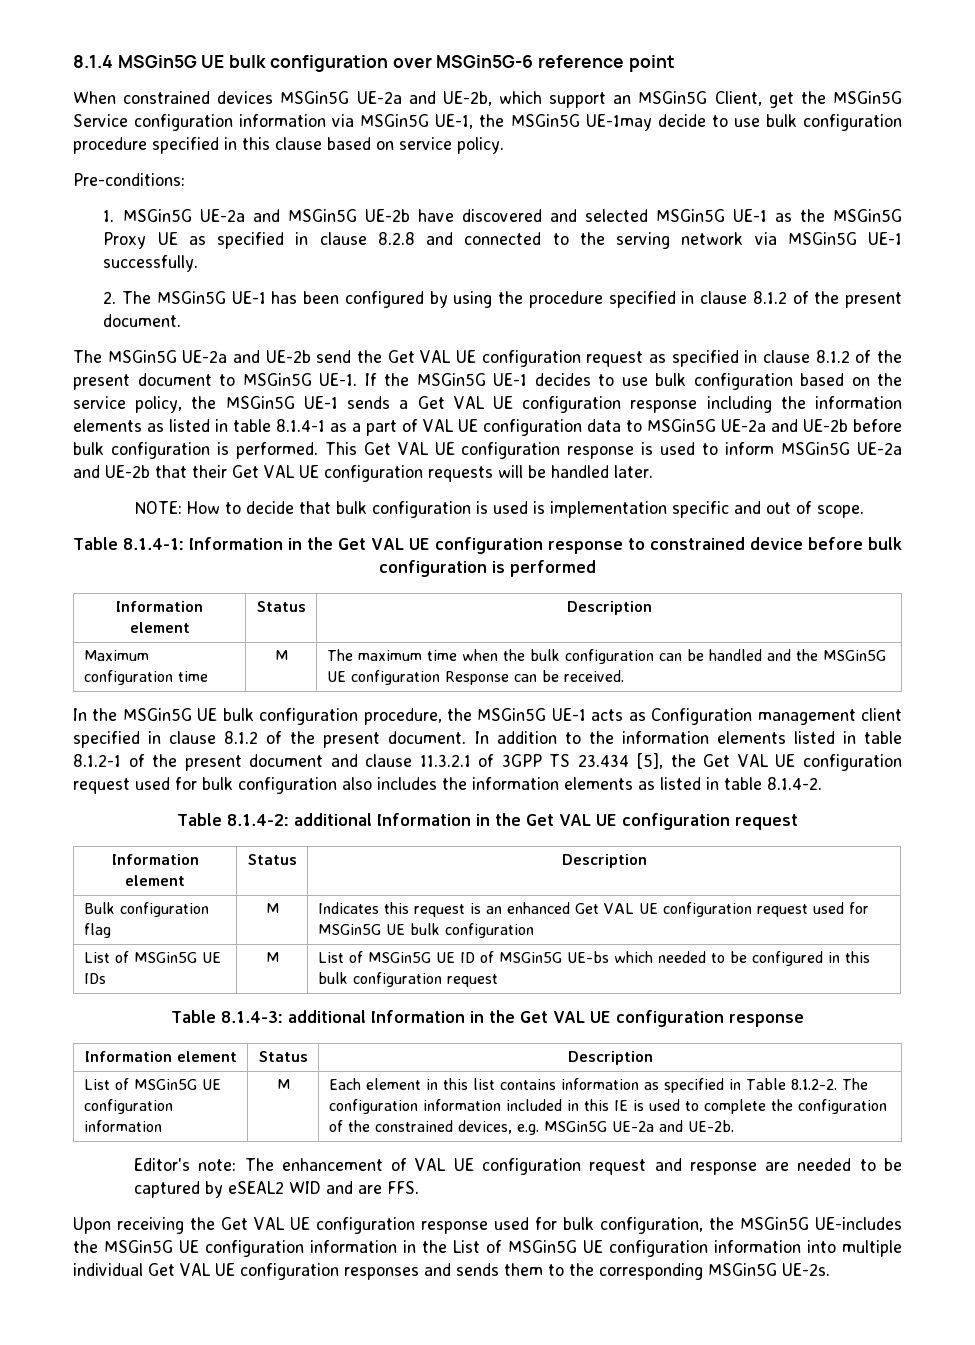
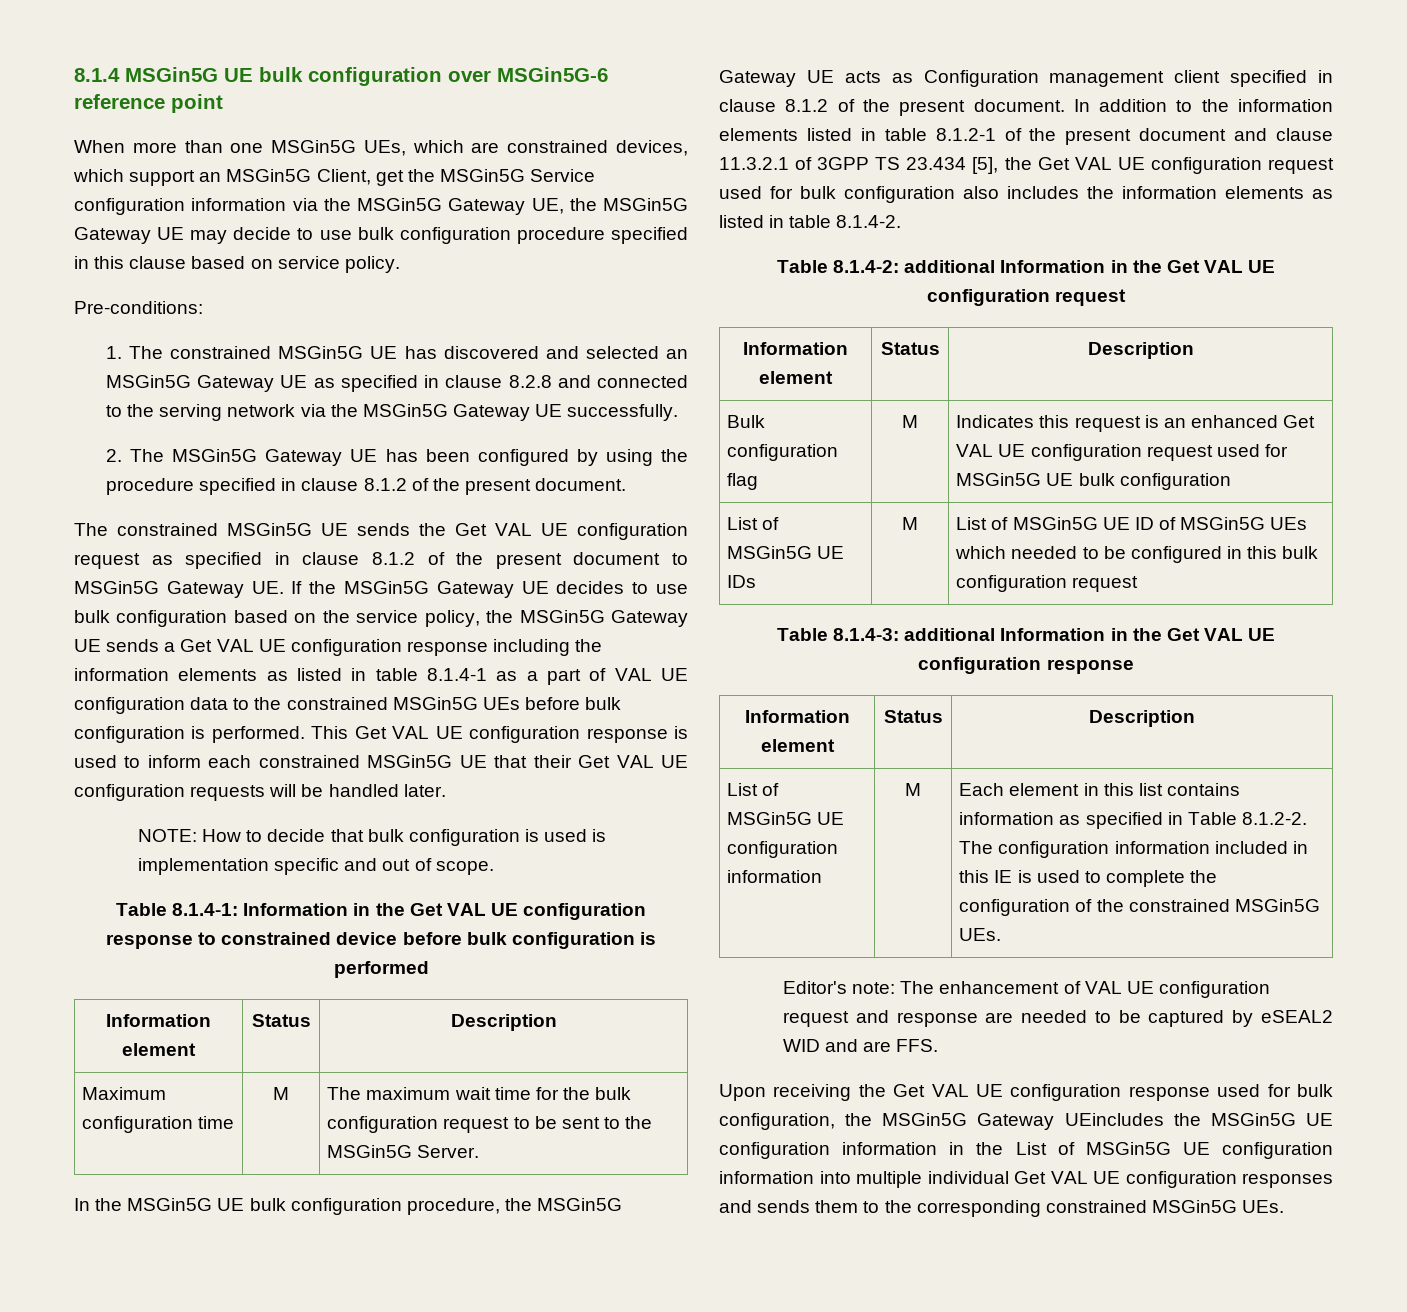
- When constrained devices MSGin5G UE-2a and UE-2b, which support an MSGin5G Client, get the MSGin5G Service configuration information via MSGin5G UE-1, the MSGin5G UE-1may decide to use bulk configuration procedure specified in this clause based on service policy.
+ When more than one MSGin5G UEs, which are constrained devices, which support an MSGin5G Client, get the MSGin5G Service configuration information via the MSGin5G Gateway UE, the MSGin5G Gateway UE may decide to use bulk configuration procedure specified in this clause based on service policy.
- 1. MSGin5G UE-2a and MSGin5G UE-2b have discovered and selected MSGin5G UE-1 as the MSGin5G Proxy UE as specified in clause 8.2.8 and connected to the serving network via MSGin5G UE-1 successfully.
+ 1. The constrained MSGin5G UE has discovered and selected an MSGin5G Gateway UE as specified in clause 8.2.8 and connected to the serving network via the MSGin5G Gateway UE successfully.
- 2. The MSGin5G UE-1 has been configured by using the procedure specified in clause 8.1.2 of the present document.
+ 2. The MSGin5G Gateway UE has been configured by using the procedure specified in clause 8.1.2 of the present document.
- The MSGin5G UE-2a and UE-2b send the Get VAL UE configuration request as specified in clause 8.1.2 of the present document to MSGin5G UE-1. If the MSGin5G UE-1 decides to use bulk configuration based on the service policy, the MSGin5G UE-1 sends a Get VAL UE configuration response including the information elements as listed in table 8.1.4-1 as a part of VAL UE configuration data to MSGin5G UE-2a and UE-2b before bulk configuration is performed.
+ The constrained MSGin5G UE sends the Get VAL UE configuration request as specified in clause 8.1.2 of the present document to MSGin5G Gateway UE. If the MSGin5G Gateway UE decides to use bulk configuration based on the service policy, the MSGin5G Gateway UE sends a Get VAL UE configuration response including the information elements as listed in table 8.1.4-1 as a part of VAL UE configuration data to the constrained MSGin5G UEs before bulk configuration is performed.
- This Get VAL UE configuration response is used to inform MSGin5G UE-2a and UE-2b that their Get VAL UE configuration requests will be handled later.
+ This Get VAL UE configuration response is used to inform each constrained MSGin5G UE that their Get VAL UE configuration requests will be handled later.
- Maximum configuration time | M | The maximum time when the bulk configuration can be handled and the MSGin5G UE configuration Response can be received.
+ Maximum configuration time | M | The maximum wait time for the bulk configuration request to be sent to the MSGin5G Server.
- In the MSGin5G UE bulk configuration procedure, the MSGin5G UE-1 acts as Configuration management client specified in clause 8.1.2 of the present document.
+ In the MSGin5G UE bulk configuration procedure, the MSGin5G Gateway UE acts as Configuration management client specified in clause 8.1.2 of the present document.
- List of MSGin5G UE IDs | M | List of MSGin5G UE ID of MSGin5G UE-bs which needed to be configured in this bulk configuration request
+ List of MSGin5G UE IDs | M | List of MSGin5G UE ID of MSGin5G UEs which needed to be configured in this bulk configuration request
- Each element in this list contains information as specified in Table 8.1.2-2. The configuration information included in this IE is used to complete the configuration of the constrained devices, e.g. MSGin5G UE-2a and UE-2b.
+ Each element in this list contains information as specified in Table 8.1.2-2. The configuration information included in this IE is used to complete the configuration of the constrained MSGin5G UEs.
- Upon receiving the Get VAL UE configuration response used for bulk configuration, the MSGin5G UE-includes the MSGin5G UE configuration information in the List of MSGin5G UE configuration information into multiple individual Get VAL UE configuration responses and sends them to the corresponding MSGin5G UE-2s.
+ Upon receiving the Get VAL UE configuration response used for bulk configuration, the MSGin5G Gateway UEincludes the MSGin5G UE configuration information in the List of MSGin5G UE configuration information into multiple individual Get VAL UE configuration responses and sends them to the corresponding constrained MSGin5G UEs.

